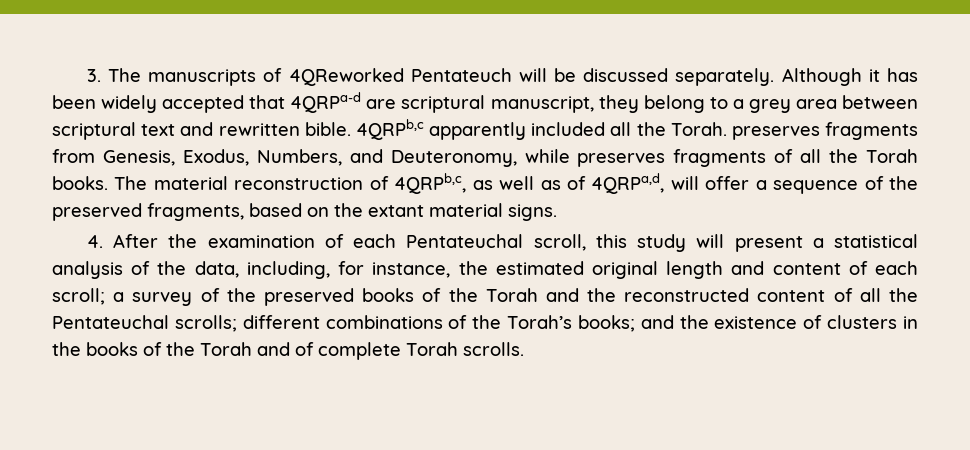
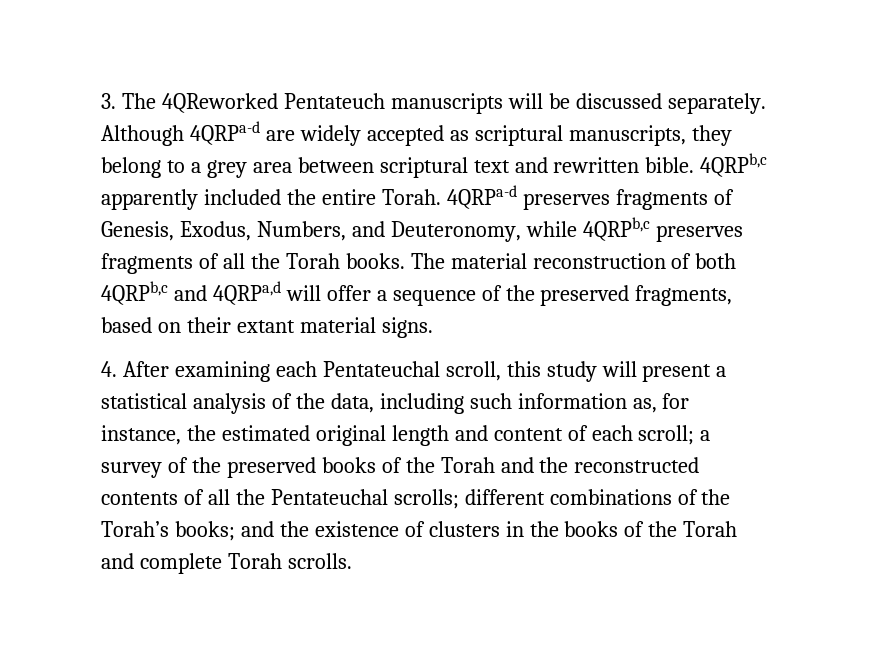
- 3. The manuscripts of 4QReworked Pentateuch will be discussed separately.
+ 3. The 4QReworked Pentateuch manuscripts will be discussed separately.
- Although it has been widely accepted that 4QRPa-d are scriptural manuscript, they belong to a grey area between scriptural text and rewritten bible.
+ Although 4QRPa-d are widely accepted as scriptural manuscripts, they belong to a grey area between scriptural text and rewritten bible.
- 4QRPb,c apparently included all the Torah. preserves fragments from Genesis, Exodus, Numbers, and Deuteronomy, while preserves fragments of all the Torah books.
+ 4QRPb,c apparently included the entire Torah. 4QRPa-d preserves fragments of Genesis, Exodus, Numbers, and Deuteronomy, while 4QRPb,c preserves fragments of all the Torah books.
- The material reconstruction of 4QRPb,c, as well as of 4QRPa,d, will offer a sequence of the preserved fragments, based on the extant material signs.
+ The material reconstruction of both 4QRPb,c and 4QRPa,d will offer a sequence of the preserved fragments, based on their extant material signs.
- 4. After the examination of each Pentateuchal scroll, this study will present a statistical analysis of the data, including, for instance, the estimated original length and content of each scroll;
+ 4. After examining each Pentateuchal scroll, this study will present a statistical analysis of the data, including such information as, for instance, the estimated original length and content of each scroll;
- a survey of the preserved books of the Torah and the reconstructed content of all the Pentateuchal scrolls;
+ a survey of the preserved books of the Torah and the reconstructed contents of all the Pentateuchal scrolls;
- and the existence of clusters in the books of the Torah and of complete Torah scrolls.
+ and the existence of clusters in the books of the Torah and complete Torah scrolls.

